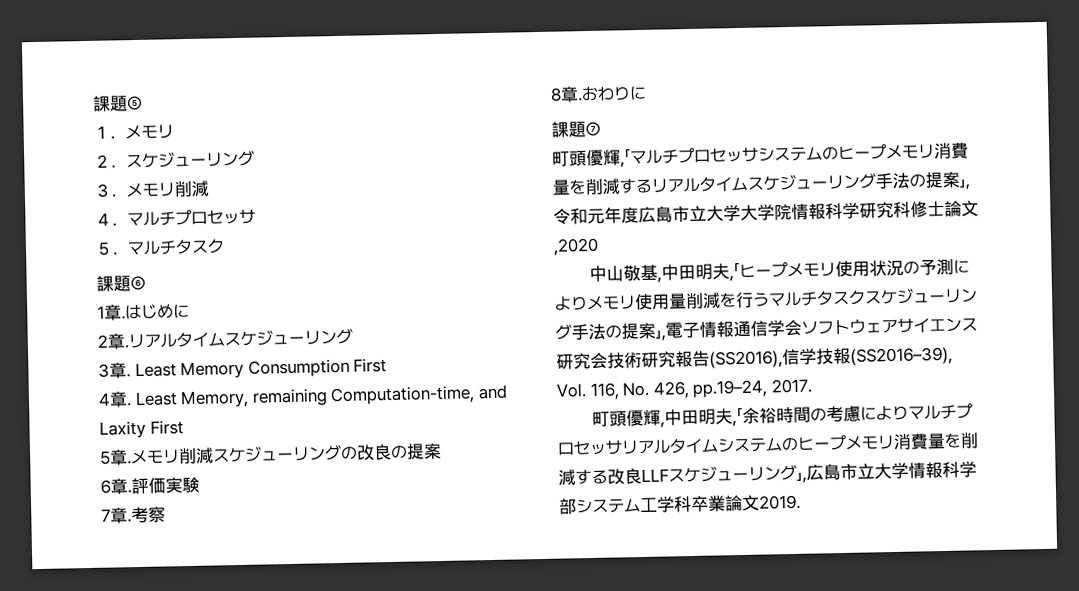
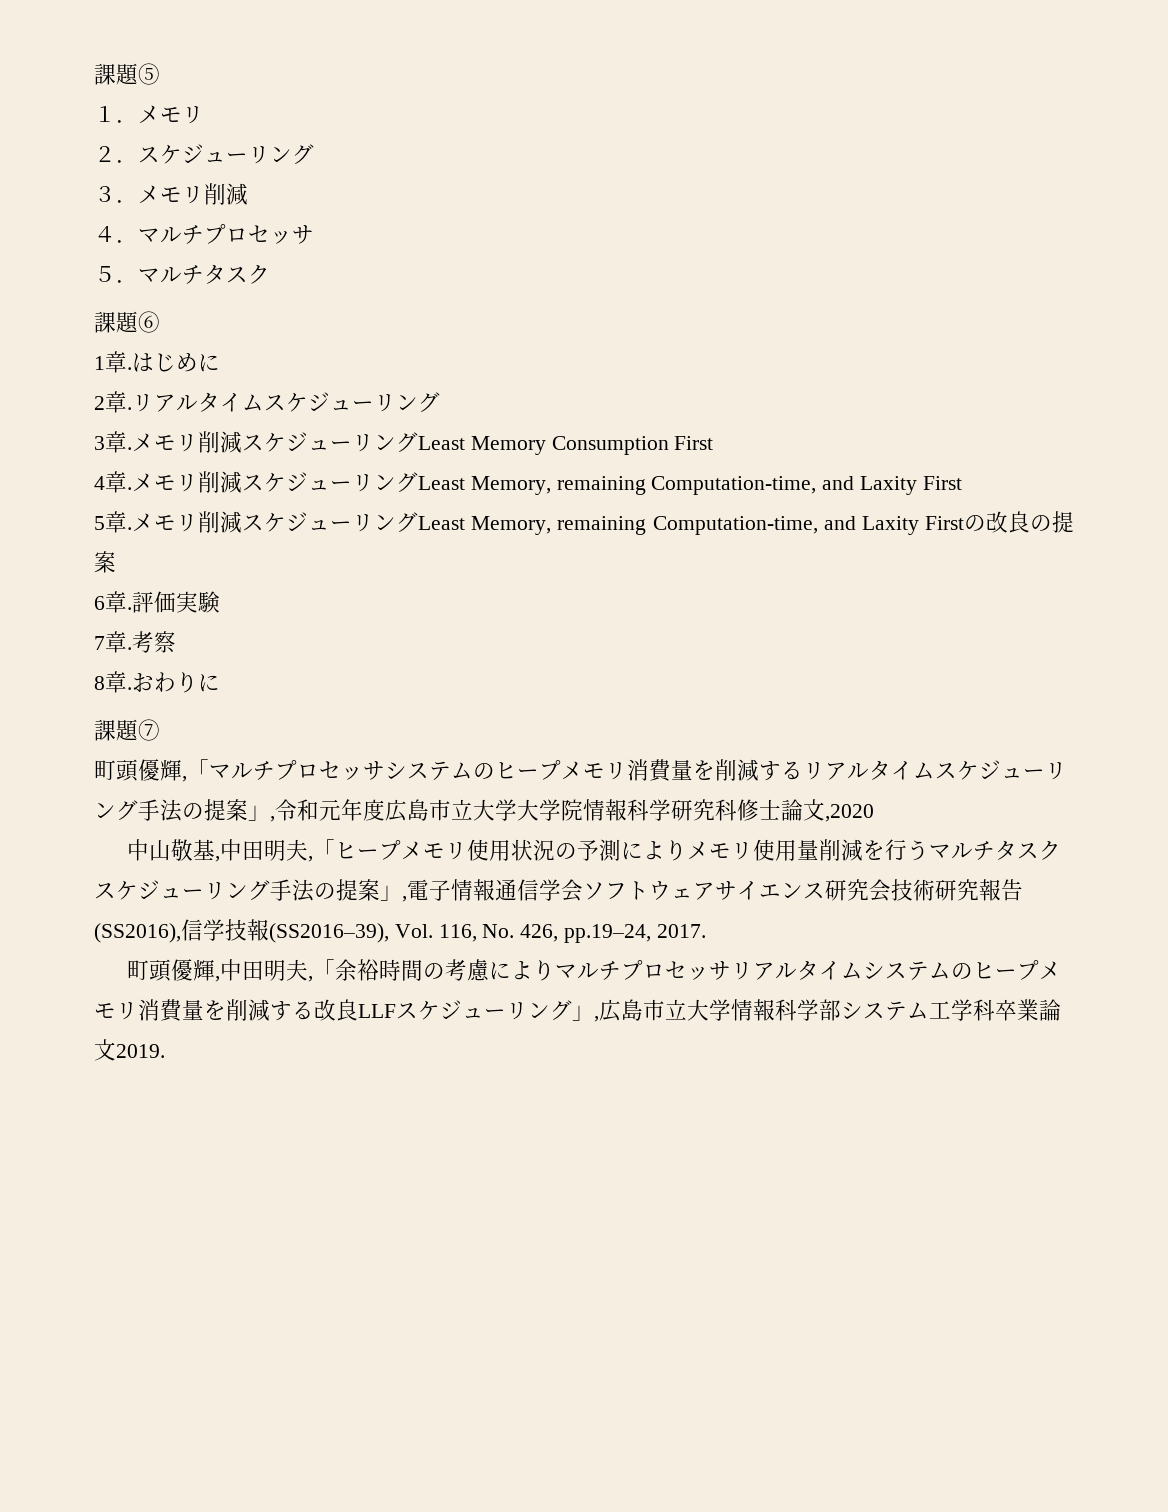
- Least Memory Consumption First
+ メモリ削減スケジューリングLeast Memory Consumption First
- 4章. Least Memory, remaining Computation-time, and Laxity First
+ 4章.メモリ削減スケジューリングLeast Memory, remaining Computation-time, and Laxity First
- メモリ削減スケジューリングの改良の提案
+ メモリ削減スケジューリングLeast Memory, remaining Computation-time, and Laxity Firstの改良の提案

